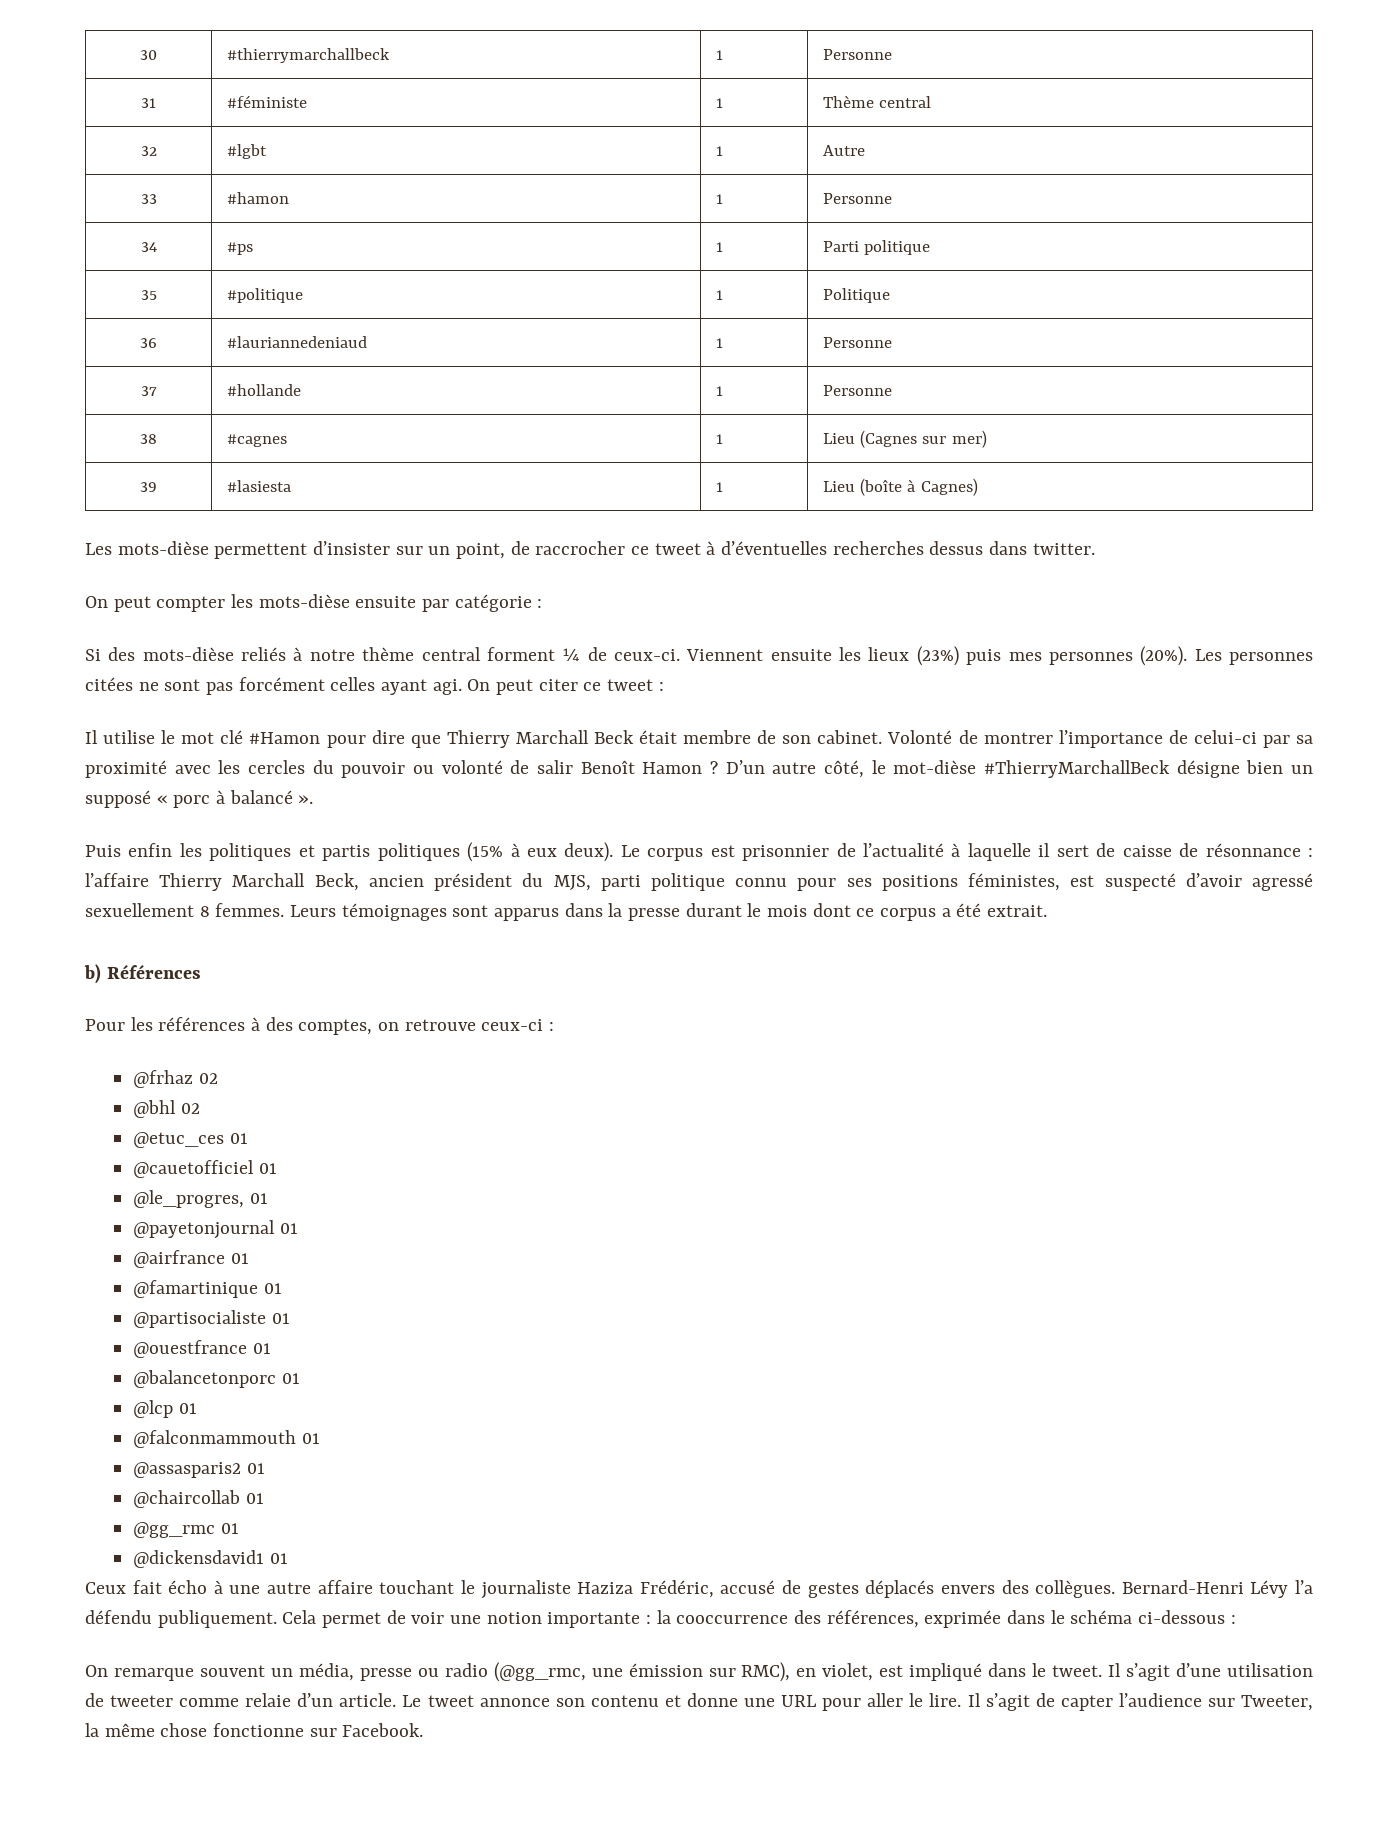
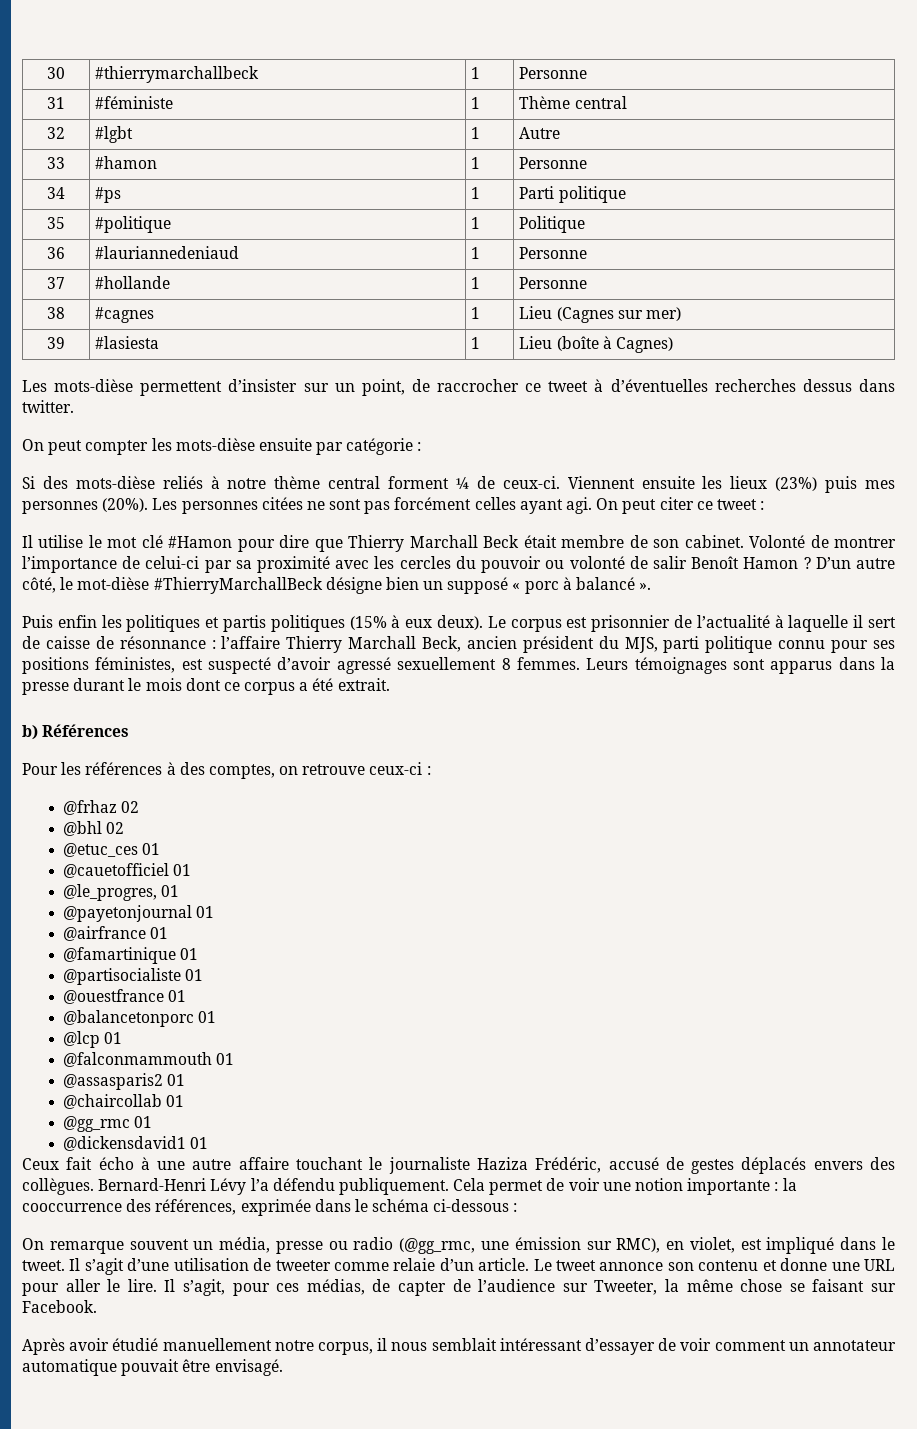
- Il s’agit de capter l’audience sur Tweeter, la même chose fonctionne sur Facebook.
+ Il s’agit, pour ces médias, de capter de l’audience sur Tweeter, la même chose se faisant sur Facebook.
+ Après avoir étudié manuellement notre corpus, il nous semblait intéressant d’essayer de voir comment un annotateur automatique pouvait être envisagé.

